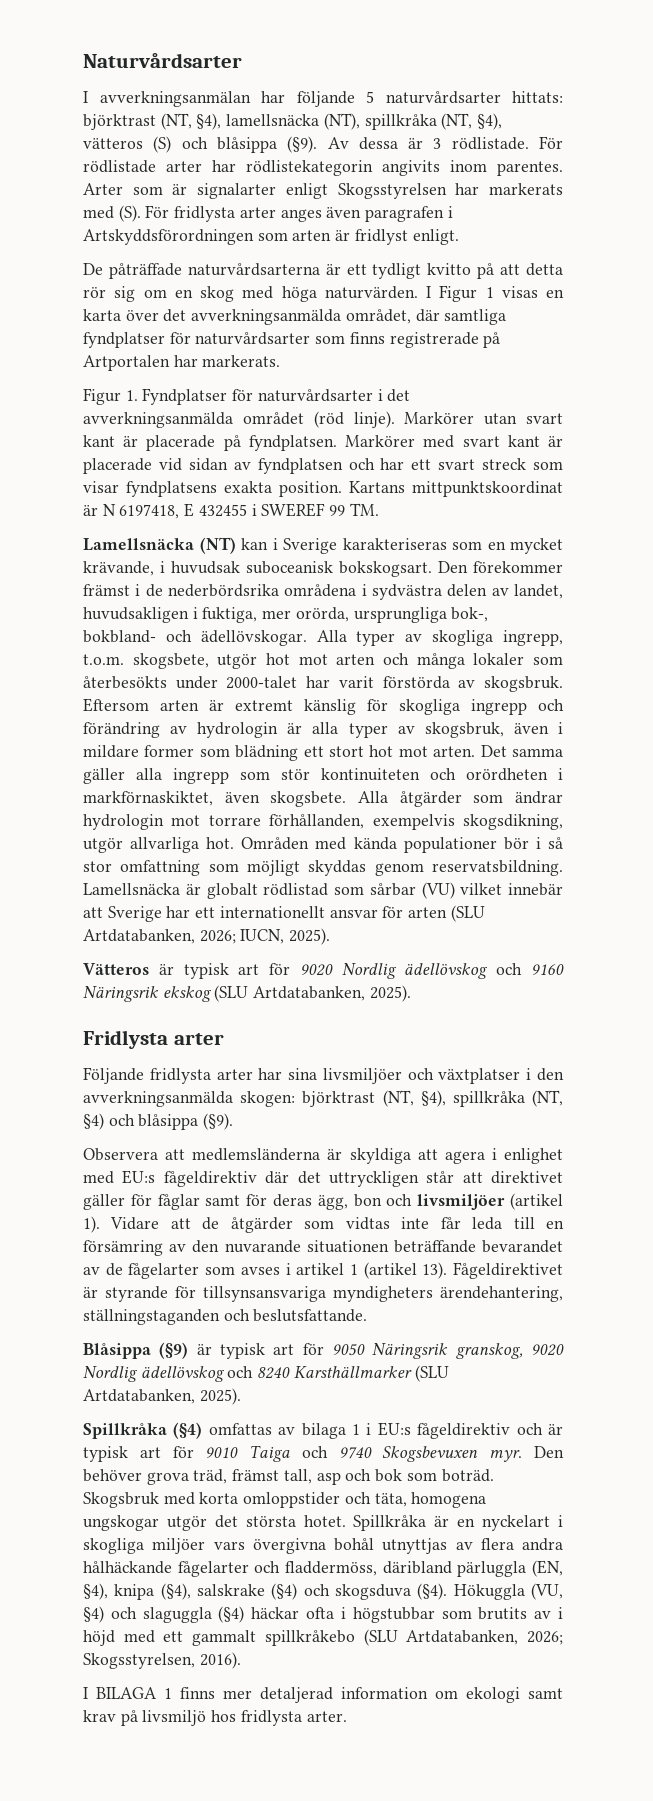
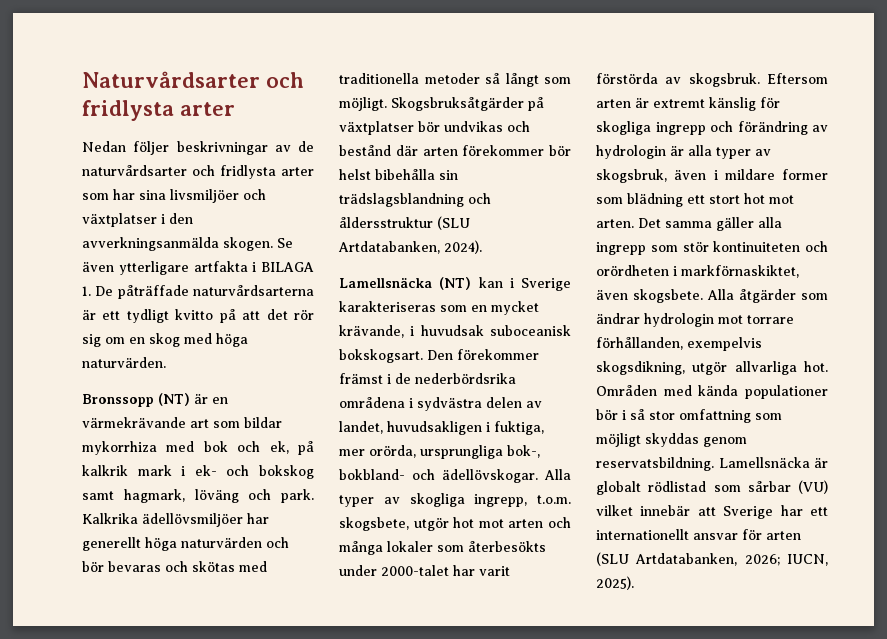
- Naturvårdsarter
- I avverkningsanmälan har följande 5 naturvårdsarter hittats: björktrast (NT, §4), lamellsnäcka (NT), spillkråka (NT, §4), vätteros (S) och blåsippa (§9). Av dessa är 3 rödlistade. För rödlistade arter har rödlistekategorin angivits inom parentes. Arter som är signalarter enligt Skogsstyrelsen har markerats med (S). För fridlysta arter anges även paragrafen i Artskyddsförordningen som arten är fridlyst enligt.
- De påträffade naturvårdsarterna är ett tydligt kvitto på att detta rör sig om en skog med höga naturvärden. I Figur 1 visas en karta över det avverkningsanmälda området, där samtliga fyndplatser för naturvårdsarter som finns registrerade på Artportalen har markerats.
- Figur 1. Fyndplatser för naturvårdsarter i det avverkningsanmälda området (röd linje). Markörer utan svart kant är placerade på fyndplatsen. Markörer med svart kant är placerade vid sidan av fyndplatsen och har ett svart streck som visar fyndplatsens exakta position. Kartans mittpunktskoordinat är N 6197418, E 432455 i SWEREF 99 TM.
+ Naturvårdsarter och fridlysta arter
+ Nedan följer beskrivningar av de naturvårdsarter och fridlysta arter som har sina livsmiljöer och växtplatser i den avverkningsanmälda skogen. Se även ytterligare artfakta i BILAGA 1. De påträffade naturvårdsarterna är ett tydligt kvitto på att det rör sig om en skog med höga naturvärden.
+ Bronssopp (NT) är en värmekrävande art som bildar mykorrhiza med bok och ek, på kalkrik mark i ek- och bokskog samt hagmark, löväng och park. Kalkrika ädellövsmiljöer har generellt höga naturvärden och bör bevaras och skötas med traditionella metoder så långt som möjligt. Skogsbruksåtgärder på växtplatser bör undvikas och bestånd där arten förekommer bör helst bibehålla sin trädslagsblandning och åldersstruktur (SLU Artdatabanken, 2024).
- Vätteros är typisk art för 9020 Nordlig ädellövskog och 9160 Näringsrik ekskog (SLU Artdatabanken, 2025).
- Fridlysta arter
- Följande fridlysta arter har sina livsmiljöer och växtplatser i den avverkningsanmälda skogen: björktrast (NT, §4), spillkråka (NT, §4) och blåsippa (§9).
- Observera att medlemsländerna är skyldiga att agera i enlighet med EU:s fågeldirektiv där det uttryckligen står att direktivet gäller för fåglar samt för deras ägg, bon och livsmiljöer (artikel 1). Vidare att de åtgärder som vidtas inte får leda till en försämring av den nuvarande situationen beträffande bevarandet av de fågelarter som avses i artikel 1 (artikel 13). Fågeldirektivet är styrande för tillsynsansvariga myndigheters ärendehantering, ställningstaganden och beslutsfattande.
- Blåsippa (§9) är typisk art för 9050 Näringsrik granskog, 9020 Nordlig ädellövskog och 8240 Karsthällmarker (SLU Artdatabanken, 2025).
- Spillkråka (§4) omfattas av bilaga 1 i EU:s fågeldirektiv och är typisk art för 9010 Taiga och 9740 Skogsbevuxen myr. Den behöver grova träd, främst tall, asp och bok som boträd. Skogsbruk med korta omloppstider och täta, homogena ungskogar utgör det största hotet. Spillkråka är en nyckelart i skogliga miljöer vars övergivna bohål utnyttjas av flera andra hålhäckande fågelarter och fladdermöss, däribland pärluggla (EN, §4), knipa (§4), salskrake (§4) och skogsduva (§4). Hökuggla (VU, §4) och slaguggla (§4) häckar ofta i högstubbar som brutits av i höjd med ett gammalt spillkråkebo (SLU Artdatabanken, 2026; Skogsstyrelsen, 2016).
- I BILAGA 1 finns mer detaljerad information om ekologi samt krav på livsmiljö hos fridlysta arter.

